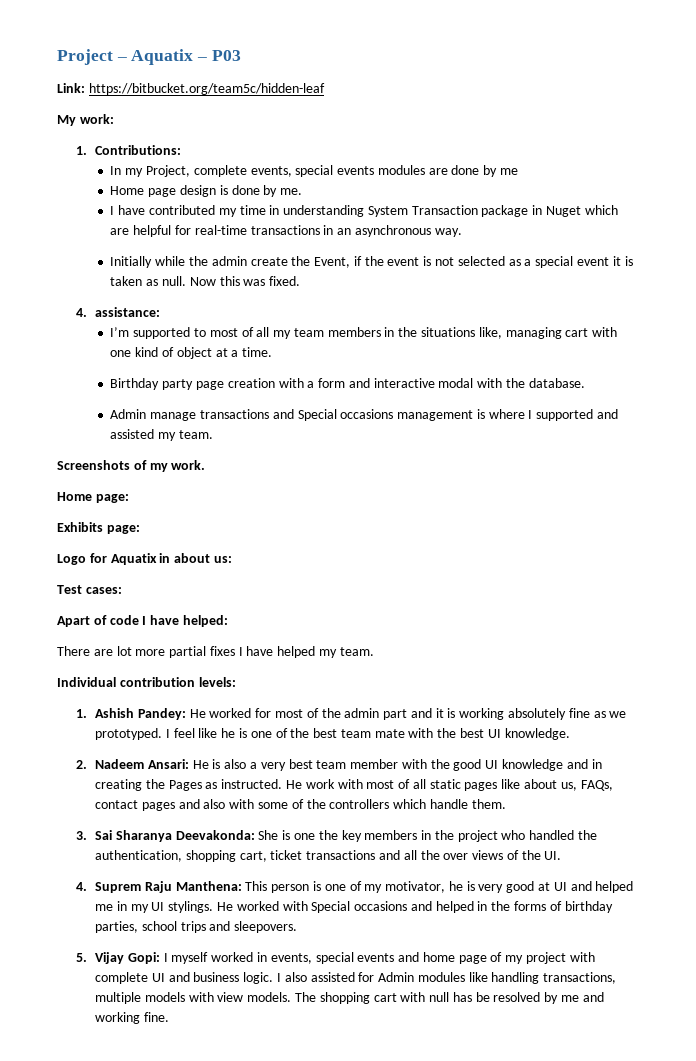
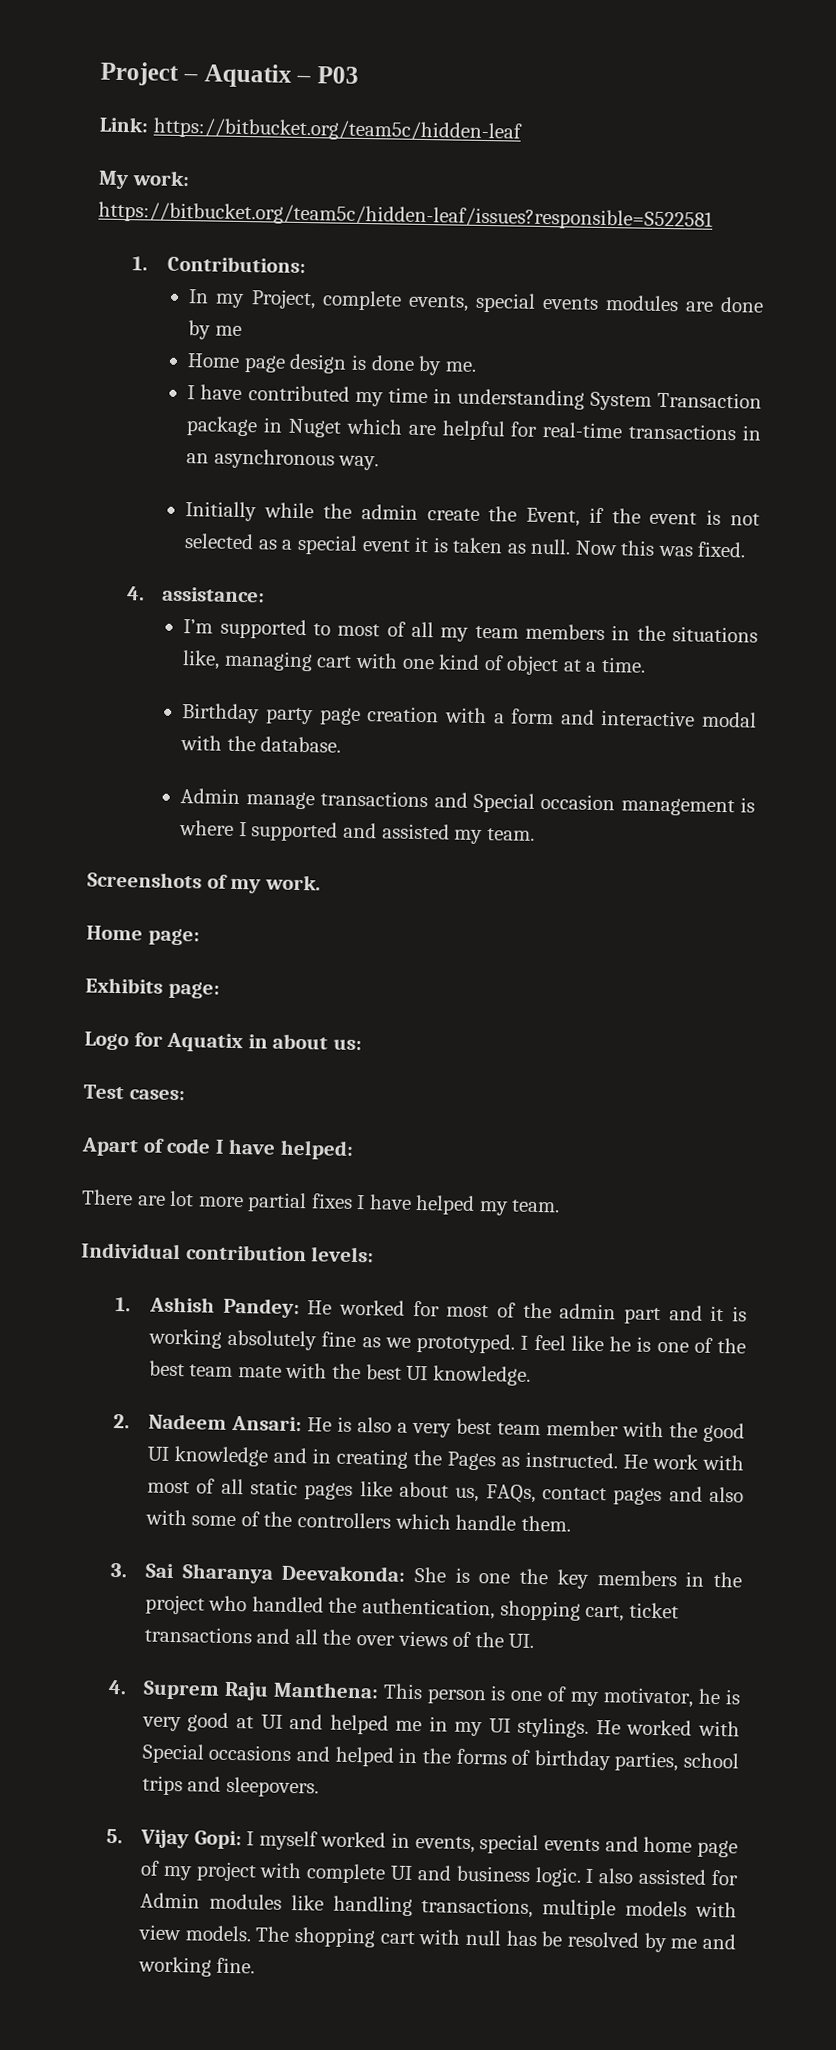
- My work:
+ My work: https://bitbucket.org/team5c/hidden-leaf/issues?responsible=S522581
- Admin manage transactions and Special occasions management is where I supported and assisted my team.
+ Admin manage transactions and Special occasion management is where I supported and assisted my team.

